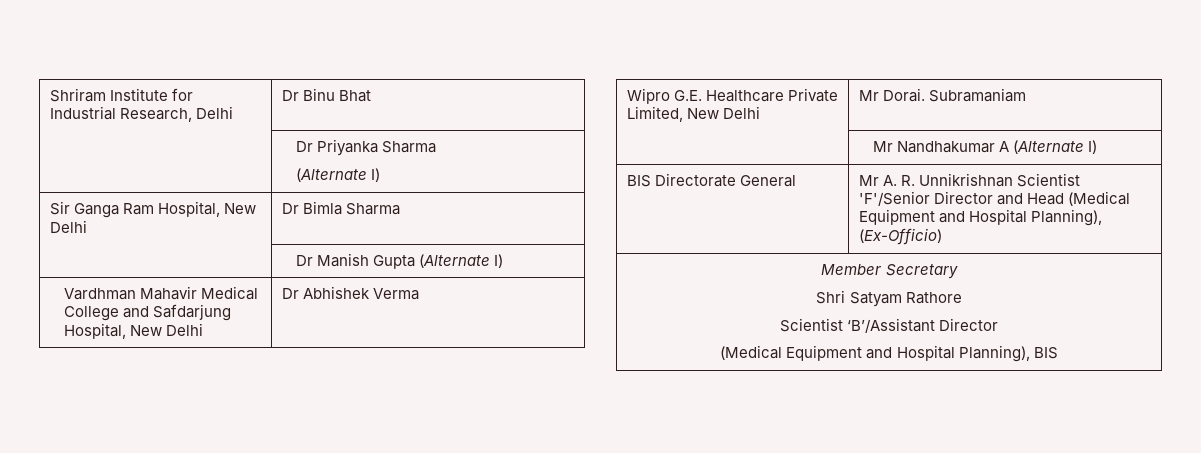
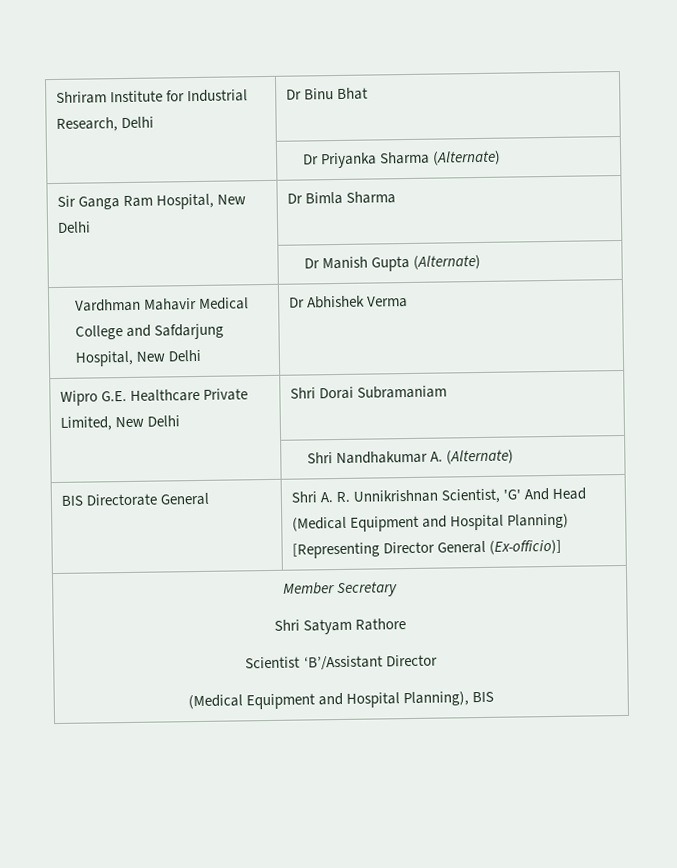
- | Dr Priyanka Sharma
- (Alternate I)
+ | Dr Priyanka Sharma (Alternate)
- | Dr Manish Gupta (Alternate I)
+ | Dr Manish Gupta (Alternate)
- Wipro G.E. Healthcare Private Limited, New Delhi | Mr Dorai. Subramaniam
+ Wipro G.E. Healthcare Private Limited, New Delhi | Shri Dorai Subramaniam
- | Mr Nandhakumar A (Alternate I)
+ | Shri Nandhakumar A. (Alternate)
- BIS Directorate General | Mr A. R. Unnikrishnan Scientist 'F'/Senior Director and Head (Medical Equipment and Hospital Planning), (Ex-Officio)
+ BIS Directorate General | Shri A. R. Unnikrishnan Scientist, 'G' And Head (Medical Equipment and Hospital Planning) [Representing Director General (Ex-officio)]

